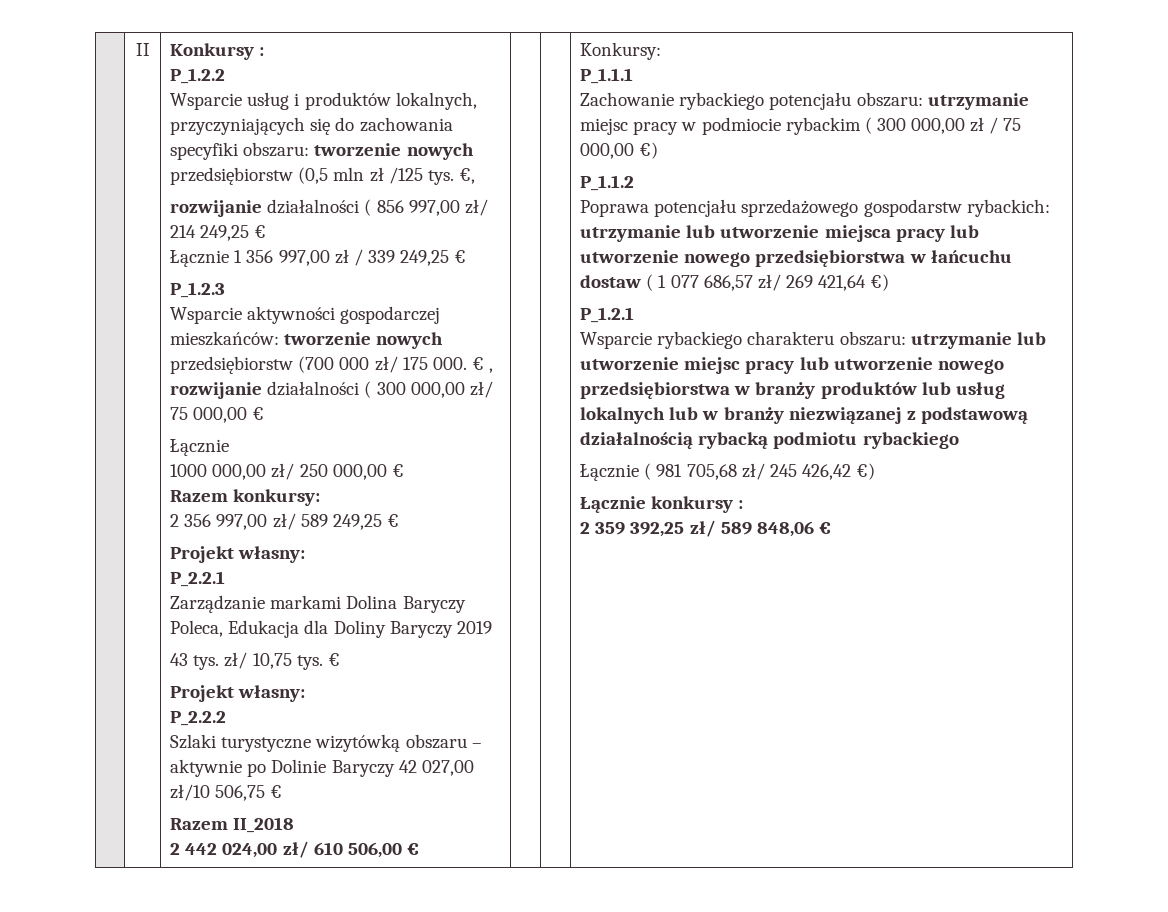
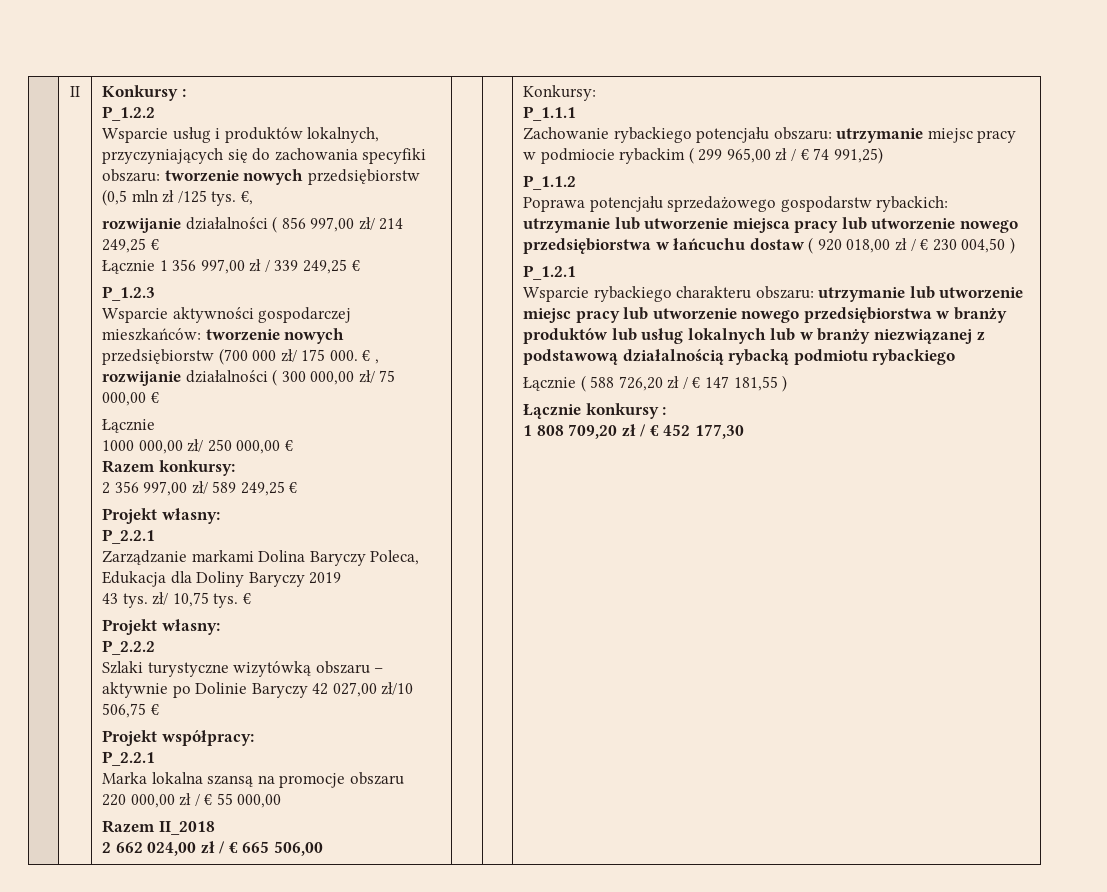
+ Projekt współpracy:
+ P_2.2.1
+ Marka lokalna szansą na promocje obszaru
+ 220 000,00 zł / € 55 000,00
  Razem II_2018
- 2 442 024,00 zł/ 610 506,00 €
+ 2 662 024,00 zł / € 665 506,00
- Zachowanie rybackiego potencjału obszaru: utrzymanie miejsc pracy w podmiocie rybackim ( 300 000,00 zł / 75 000,00 €)
+ Zachowanie rybackiego potencjału obszaru: utrzymanie miejsc pracy w podmiocie rybackim ( 299 965,00 zł / € 74 991,25)
- Poprawa potencjału sprzedażowego gospodarstw rybackich: utrzymanie lub utworzenie miejsca pracy lub utworzenie nowego przedsiębiorstwa w łańcuchu dostaw ( 1 077 686,57 zł/ 269 421,64 €)
+ Poprawa potencjału sprzedażowego gospodarstw rybackich: utrzymanie lub utworzenie miejsca pracy lub utworzenie nowego przedsiębiorstwa w łańcuchu dostaw ( 920 018,00 zł / € 230 004,50 )
- Łącznie ( 981 705,68 zł/ 245 426,42 €)
+ Łącznie ( 588 726,20 zł / € 147 181,55 )
  Łącznie konkursy :
- 2 359 392,25 zł/ 589 848,06 €
+ 1 808 709,20 zł / € 452 177,30

